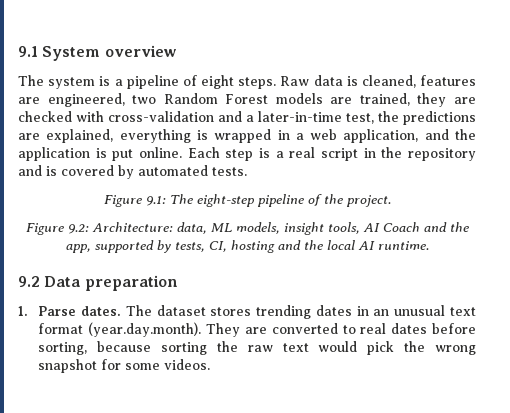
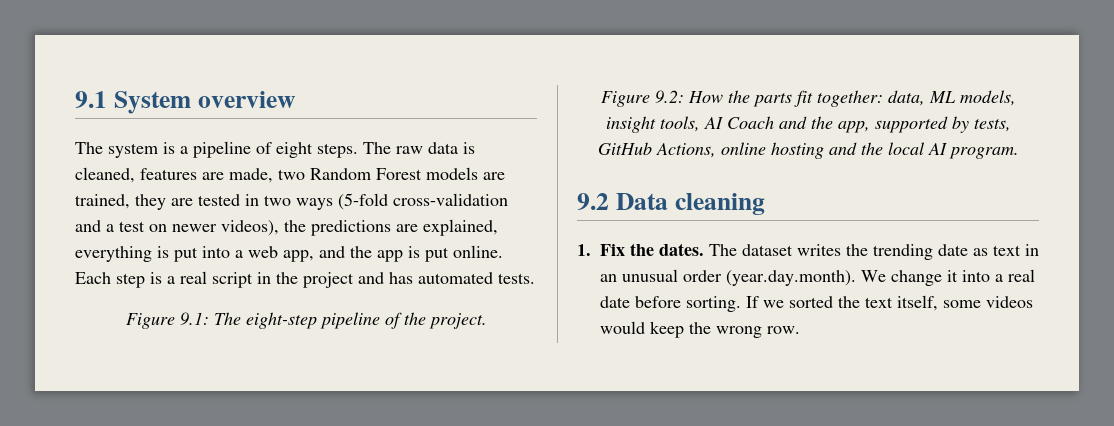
- Raw data is cleaned, features are engineered, two Random Forest models are trained, they are checked with cross-validation and a later-in-time test, the predictions are explained, everything is wrapped in a web application, and the application is put online.
+ The raw data is cleaned, features are made, two Random Forest models are trained, they are tested in two ways (5-fold cross-validation and a test on newer videos), the predictions are explained, everything is put into a web app, and the app is put online.
- Each step is a real script in the repository and is covered by automated tests.
+ Each step is a real script in the project and has automated tests.
- Figure 9.2: Architecture: data, ML models, insight tools, AI Coach and the app, supported by tests, CI, hosting and the local AI runtime.
+ Figure 9.2: How the parts fit together: data, ML models, insight tools, AI Coach and the app, supported by tests, GitHub Actions, online hosting and the local AI program.
- 9.2 Data preparation
+ 9.2 Data cleaning
- 1. Parse dates.
+ 1. Fix the dates.
- The dataset stores trending dates in an unusual text format (year.day.month). They are converted to real dates before sorting, because sorting the raw text would pick the wrong snapshot for some videos.
+ The dataset writes the trending date as text in an unusual order (year.day.month). We change it into a real date before sorting. If we sorted the text itself, some videos would keep the wrong row.

